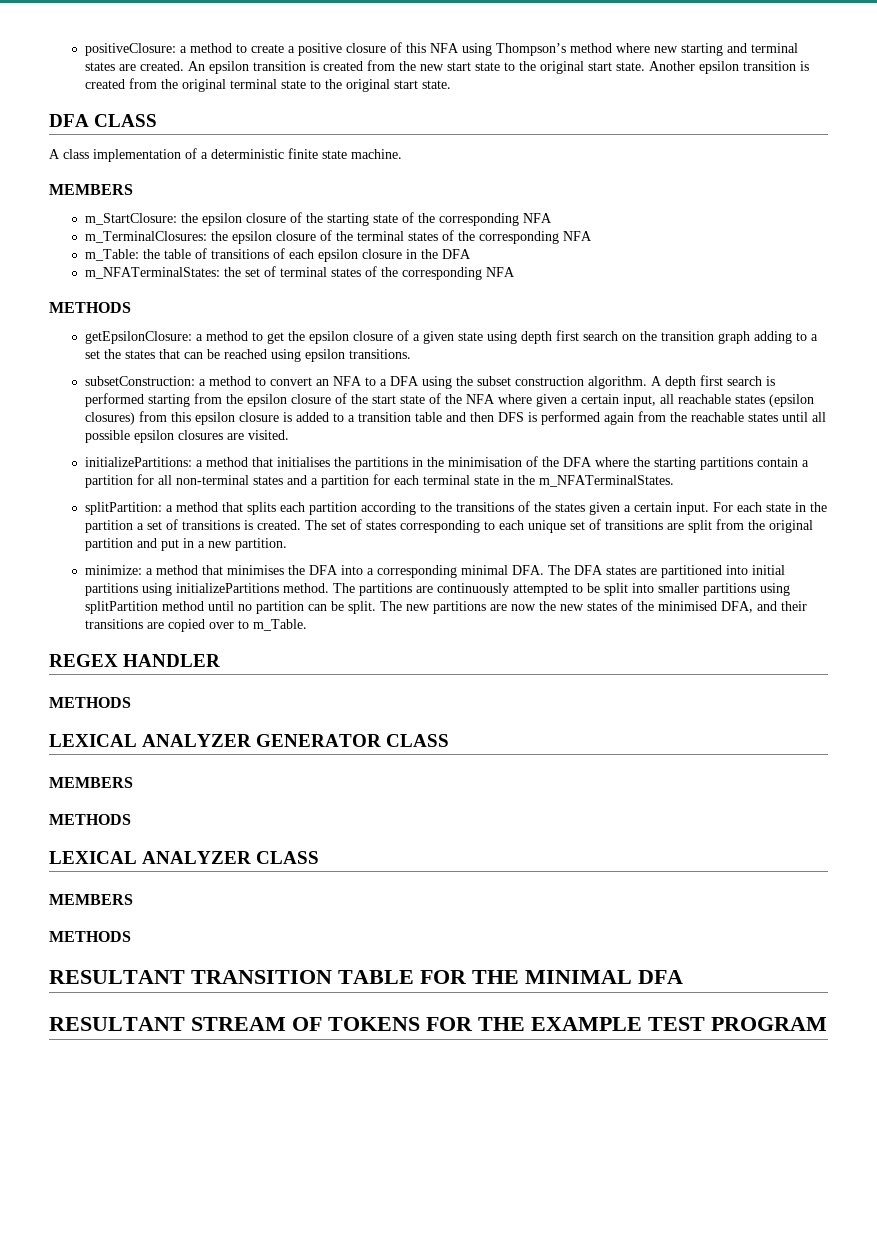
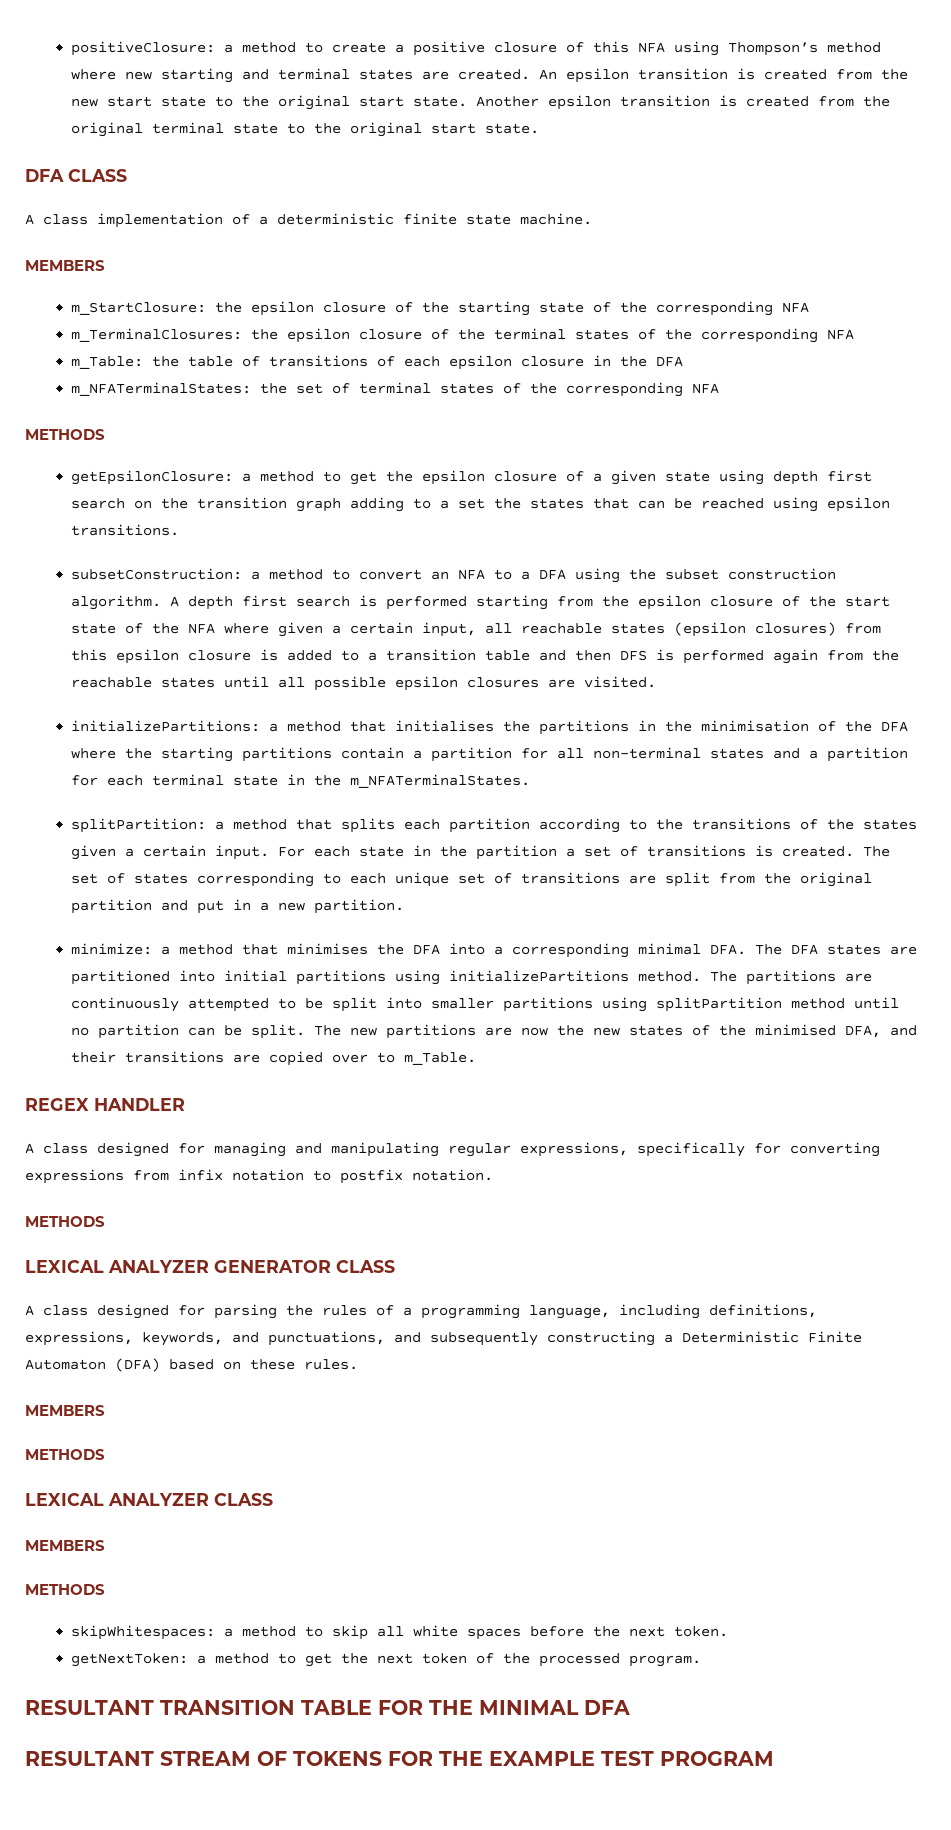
+ A class designed for managing and manipulating regular expressions, specifically for converting expressions from infix notation to postfix notation.
+ A class designed for parsing the rules of a programming language, including definitions, expressions, keywords, and punctuations, and subsequently constructing a Deterministic Finite Automaton (DFA) based on these rules.
+ skipWhitespaces: a method to skip all white spaces before the next token.
+ getNextToken: a method to get the next token of the processed program.

